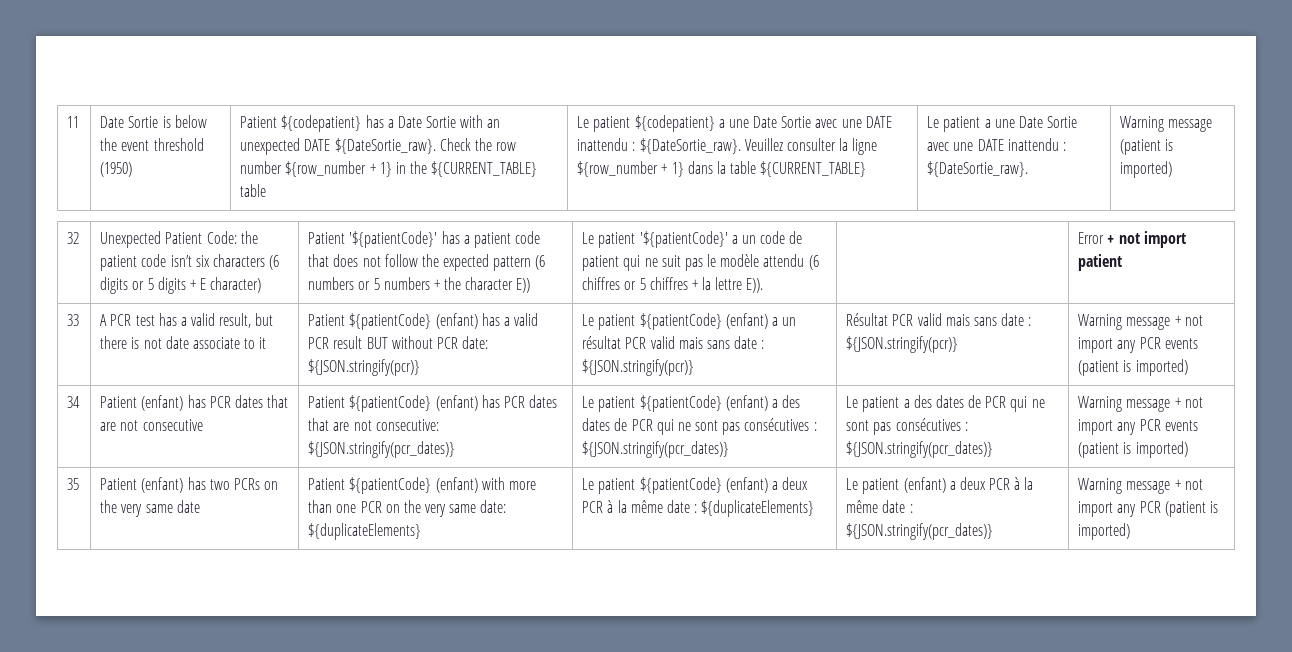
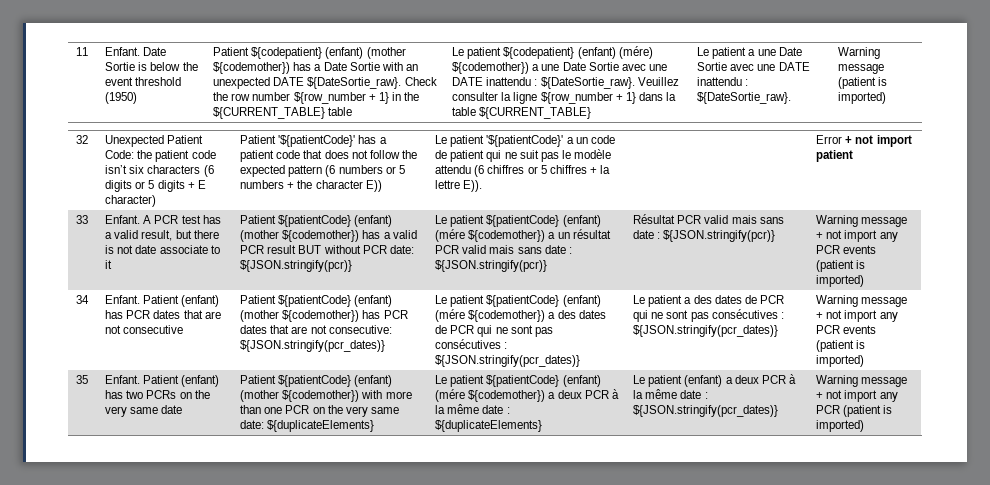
- 11 | Date Sortie is below the event threshold (1950)
+ 11 | Enfant. Date Sortie is below the event threshold (1950)
- Patient ${codepatient} has a Date Sortie with an unexpected DATE ${DateSortie_raw}.
+ Patient ${codepatient} (enfant) (mother ${codemother}) has a Date Sortie with an unexpected DATE ${DateSortie_raw}.
- Le patient ${codepatient} a une Date Sortie avec une DATE inattendu : ${DateSortie_raw}.
+ Le patient ${codepatient} (enfant) (mére) ${codemother}) a une Date Sortie avec une DATE inattendu : ${DateSortie_raw}.
- 33 | A PCR test has a valid result, but there is not date associate to it
+ 33 | Enfant. A PCR test has a valid result, but there is not date associate to it
- Patient ${patientCode} (enfant) has a valid PCR result BUT without PCR date: ${JSON.stringify(pcr)}
+ Patient ${patientCode} (enfant) (mother ${codemother}) has a valid PCR result BUT without PCR date: ${JSON.stringify(pcr)}
- Le patient ${patientCode} (enfant) a un résultat PCR valid mais sans date : ${JSON.stringify(pcr)}
+ Le patient ${patientCode} (enfant) (mére ${codemother}) a un résultat PCR valid mais sans date : ${JSON.stringify(pcr)}
- 34 | Patient (enfant) has PCR dates that are not consecutive
+ 34 | Enfant. Patient (enfant) has PCR dates that are not consecutive
- Patient ${patientCode} (enfant) has PCR dates that are not consecutive: ${JSON.stringify(pcr_dates)}
+ Patient ${patientCode} (enfant) (mother ${codemother}) has PCR dates that are not consecutive: ${JSON.stringify(pcr_dates)}
- Le patient ${patientCode} (enfant) a des dates de PCR qui ne sont pas consécutives : ${JSON.stringify(pcr_dates)}
+ Le patient ${patientCode} (enfant) (mére ${codemother}) a des dates de PCR qui ne sont pas consécutives : ${JSON.stringify(pcr_dates)}
- 35 | Patient (enfant) has two PCRs on the very same date
+ 35 | Enfant. Patient (enfant) has two PCRs on the very same date
- Patient ${patientCode} (enfant) with more than one PCR on the very same date: ${duplicateElements}
+ Patient ${patientCode} (enfant) (mother ${codemother}) with more than one PCR on the very same date: ${duplicateElements}
- Le patient ${patientCode} (enfant) a deux PCR à la même date : ${duplicateElements}
+ Le patient ${patientCode} (enfant) (mére ${codemother}) a deux PCR à la même date : ${duplicateElements}

